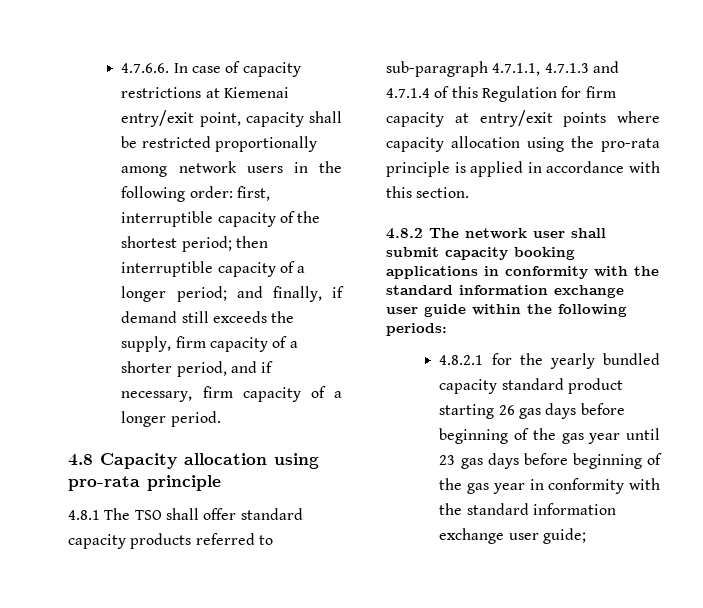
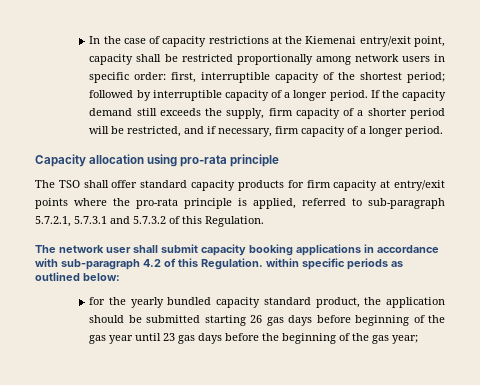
- 4.7.6.6. In case of capacity restrictions at Kiemenai entry/exit point, capacity shall be restricted proportionally among network users in the following order: first, interruptible capacity of the shortest period; then interruptible capacity of a longer period; and finally, if demand still exceeds the supply, firm capacity of a shorter period, and if necessary, firm capacity of a longer period.
+ In the case of capacity restrictions at the Kiemenai entry/exit point, capacity shall be restricted proportionally among network users in specific order: first, interruptible capacity of the shortest period; followed by interruptible capacity of a longer period. If the capacity demand still exceeds the supply, firm capacity of a shorter period will be restricted, and if necessary, firm capacity of a longer period.
- 4.8 Capacity allocation using pro-rata principle
+ Capacity allocation using pro-rata principle
- 4.8.1 The TSO shall offer standard capacity products referred to sub-paragraph 4.7.1.1, 4.7.1.3 and 4.7.1.4 of this Regulation for firm capacity at entry/exit points where capacity allocation using the pro-rata principle is applied in accordance with this section.
- 4.8.2 The network user shall submit capacity booking applications in conformity with the standard information exchange user guide within the following periods:
- 4.8.2.1 for the yearly bundled capacity standard product starting 26 gas days before beginning of the gas year until 23 gas days before beginning of the gas year in conformity with the standard information exchange user guide;
+ The TSO shall offer standard capacity products for firm capacity at entry/exit points where the pro-rata principle is applied, referred to sub-paragraph 5.7.2.1, 5.7.3.1 and 5.7.3.2 of this Regulation.
+ The network user shall submit capacity booking applications in accordance with sub-paragraph 4.2 of this Regulation. within specific periods as outlined below:
+ for the yearly bundled capacity standard product, the application should be submitted starting 26 gas days before beginning of the gas year until 23 gas days before the beginning of the gas year;

